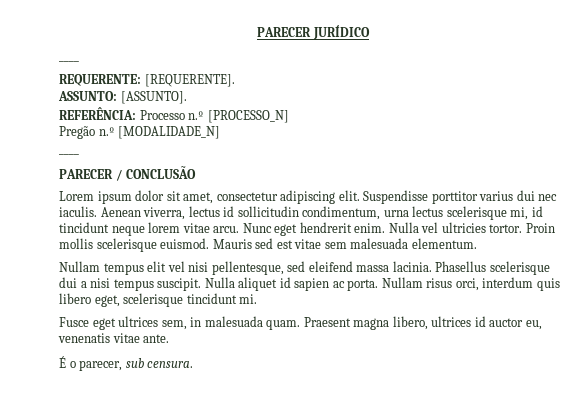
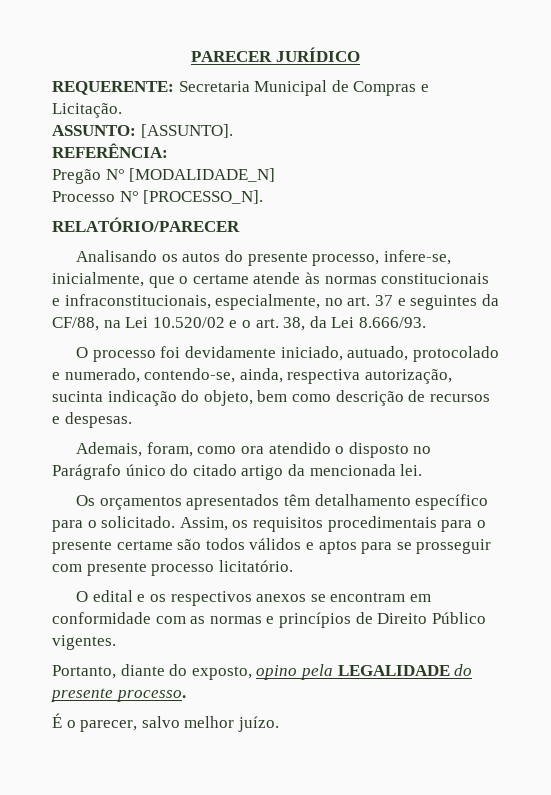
  PARECER JURÍDICO
- ____
- REQUERENTE: [REQUERENTE].
+ REQUERENTE: Secretaria Municipal de Compras e Licitação.
- REFERÊNCIA: Processo n.º [PROCESSO_N]
+ REFERÊNCIA:
- Pregão n.º [MODALIDADE_N]
- ____
- PARECER / CONCLUSÃO
- Lorem ipsum dolor sit amet, consectetur adipiscing elit. Suspendisse porttitor varius dui nec iaculis. Aenean viverra, lectus id sollicitudin condimentum, urna lectus scelerisque mi, id tincidunt neque lorem vitae arcu. Nunc eget hendrerit enim. Nulla vel ultricies tortor. Proin mollis scelerisque euismod. Mauris sed est vitae sem malesuada elementum.
- Nullam tempus elit vel nisi pellentesque, sed eleifend massa lacinia. Phasellus scelerisque dui a nisi tempus suscipit. Nulla aliquet id sapien ac porta. Nullam risus orci, interdum quis libero eget, scelerisque tincidunt mi.
- Fusce eget ultrices sem, in malesuada quam. Praesent magna libero, ultrices id auctor eu, venenatis vitae ante.
+ Pregão N° [MODALIDADE_N]
+ Processo N° [PROCESSO_N].
+ RELATÓRIO/PARECER
+ Analisando os autos do presente processo, infere-se, inicialmente, que o certame atende às normas constitucionais e infraconstitucionais, especialmente, no art. 37 e seguintes da CF/88, na Lei 10.520/02 e o art. 38, da Lei 8.666/93.
+ O processo foi devidamente iniciado, autuado, protocolado e numerado, contendo-se, ainda, respectiva autorização, sucinta indicação do objeto, bem como descrição de recursos e despesas.
+ Ademais, foram, como ora atendido o disposto no Parágrafo único do citado artigo da mencionada lei.
+ Os orçamentos apresentados têm detalhamento específico para o solicitado. Assim, os requisitos procedimentais para o presente certame são todos válidos e aptos para se prosseguir com presente processo licitatório.
+ O edital e os respectivos anexos se encontram em conformidade com as normas e princípios de Direito Público vigentes.
+ Portanto, diante do exposto, opino pela LEGALIDADE do presente processo.
- É o parecer, sub censura.
+ É o parecer, salvo melhor juízo.

